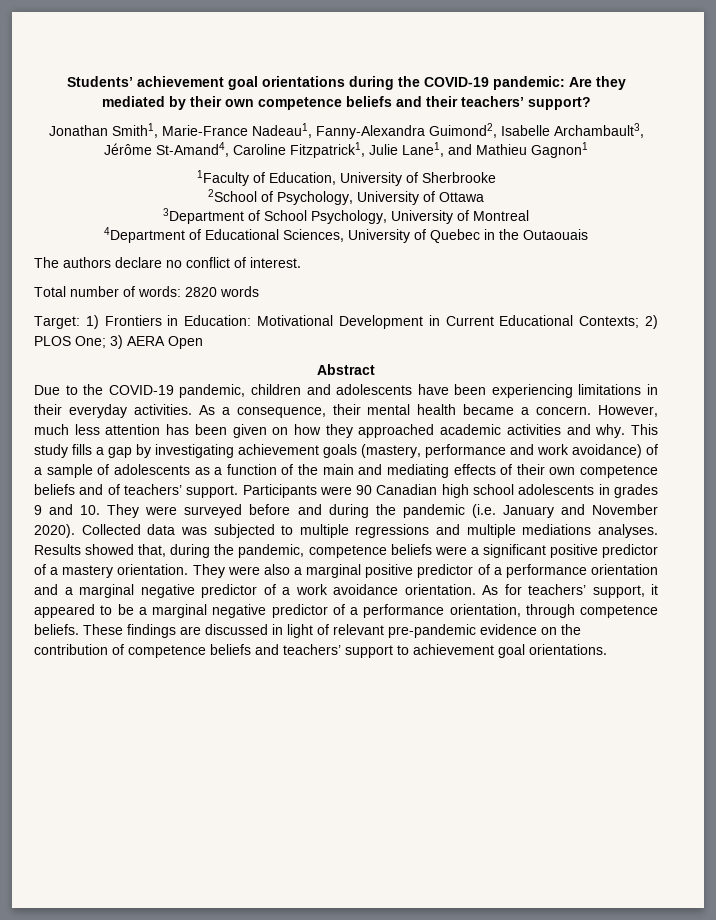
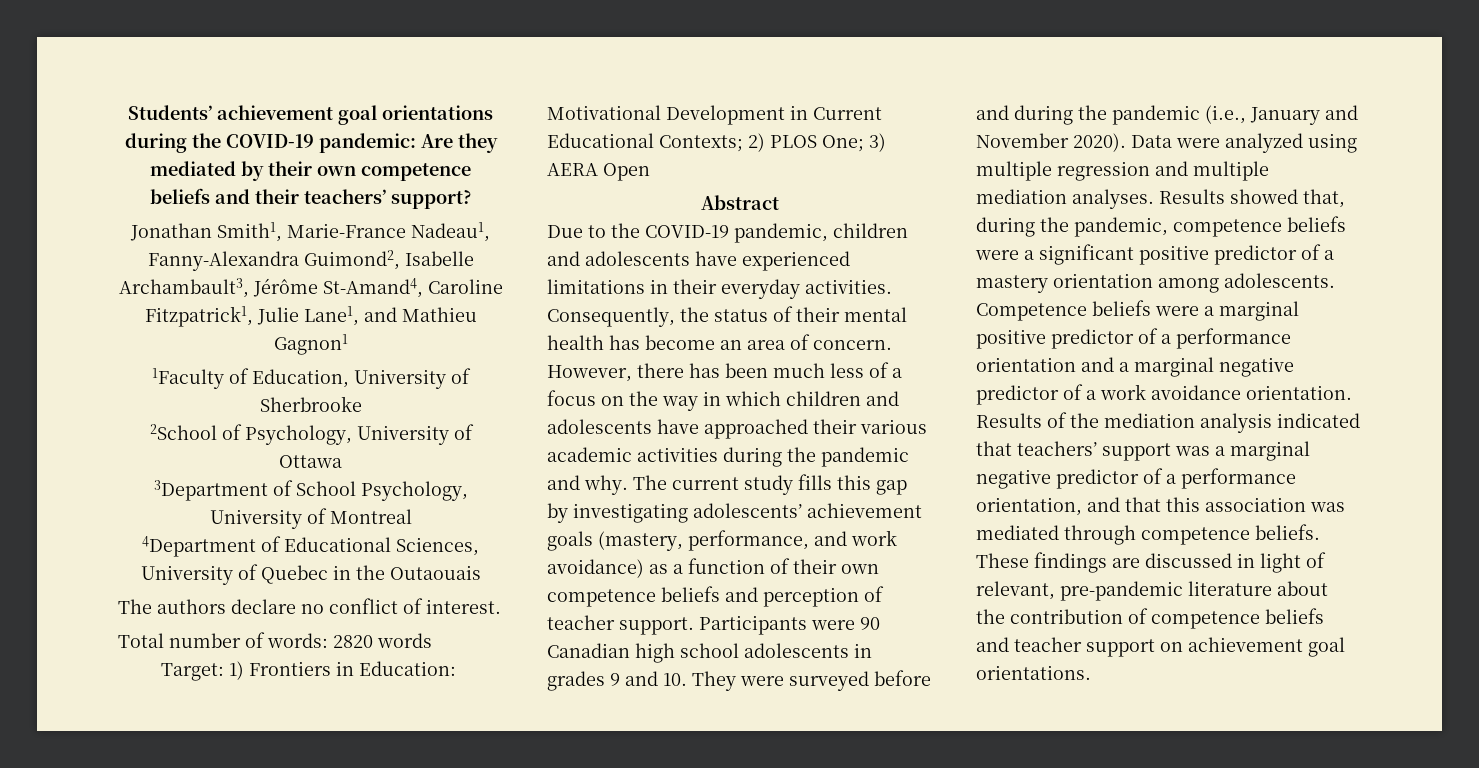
- Due to the COVID-19 pandemic, children and adolescents have been experiencing limitations in their everyday activities.
+ Due to the COVID-19 pandemic, children and adolescents have experienced limitations in their everyday activities.
- As a consequence, their mental health became a concern. However, much less attention has been given on how they approached academic activities and why. This study fills a gap by investigating achievement goals (mastery, performance and work avoidance) of a sample of adolescents as a function of the main and mediating effects of their own competence beliefs and of teachers’ support.
+ Consequently, the status of their mental health has become an area of concern. However, there has been much less of a focus on the way in which children and adolescents have approached their various academic activities during the pandemic and why. The current study fills this gap by investigating adolescents’ achievement goals (mastery, performance, and work avoidance) as a function of their own competence beliefs and perception of teacher support.
- Participants were 90 Canadian high school adolescents in grades 9 and 10. They were surveyed before and during the pandemic (i.e. January and November 2020).
+ Participants were 90 Canadian high school adolescents in grades 9 and 10. They were surveyed before and during the pandemic (i.e., January and November 2020).
- Collected data was subjected to multiple regressions and multiple mediations analyses.
+ Data were analyzed using multiple regression and multiple mediation analyses.
- Results showed that, during the pandemic, competence beliefs were a significant positive predictor of a mastery orientation. They were also a marginal positive predictor of a performance orientation and a marginal negative predictor of a work avoidance orientation.
+ Results showed that, during the pandemic, competence beliefs were a significant positive predictor of a mastery orientation among adolescents. Competence beliefs were a marginal positive predictor of a performance orientation and a marginal negative predictor of a work avoidance orientation.
- As for teachers’ support, it appeared to be a marginal negative predictor of a performance orientation, through competence beliefs.
+ Results of the mediation analysis indicated that teachers’ support was a marginal negative predictor of a performance orientation, and that this association was mediated through competence beliefs.
- These findings are discussed in light of relevant pre-pandemic evidence on the contribution of competence beliefs and teachers’ support to achievement goal orientations.
+ These findings are discussed in light of relevant, pre-pandemic literature about the contribution of competence beliefs and teacher support on achievement goal orientations.

